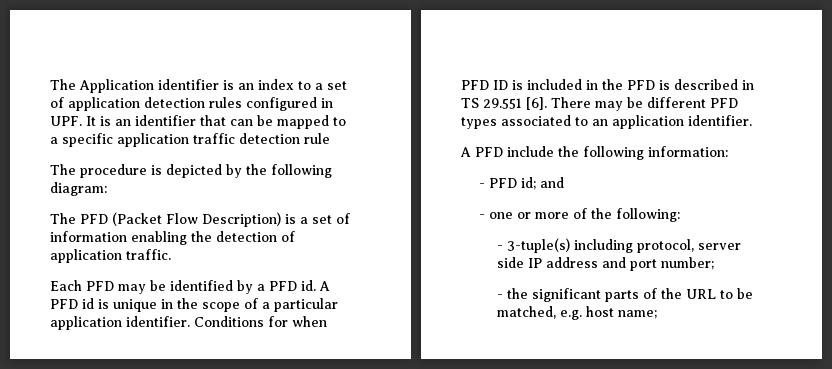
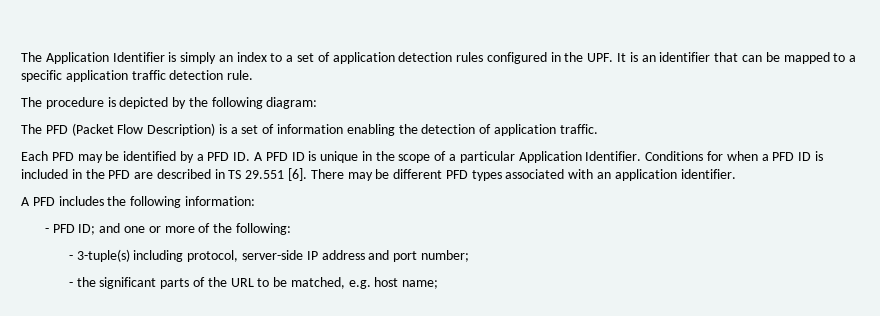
- The Application identifier is an index to a set of application detection rules configured in UPF. It is an identifier that can be mapped to a specific application traffic detection rule
+ The Application Identifier is simply an index to a set of application detection rules configured in the UPF. It is an identifier that can be mapped to a specific application traffic detection rule.
- Each PFD may be identified by a PFD id. A PFD id is unique in the scope of a particular application identifier.
+ Each PFD may be identified by a PFD ID. A PFD ID is unique in the scope of a particular Application Identifier.
- Conditions for when PFD ID is included in the PFD is described in TS 29.551 [6].
+ Conditions for when a PFD ID is included in the PFD are described in TS 29.551 [6].
- There may be different PFD types associated to an application identifier.
+ There may be different PFD types associated with an application identifier.
- A PFD include the following information:
+ A PFD includes the following information:
- - PFD id; and
- - one or more of the following:
+ - PFD ID; and one or more of the following:
- - 3-tuple(s) including protocol, server side IP address and port number;
+ - 3-tuple(s) including protocol, server-side IP address and port number;

